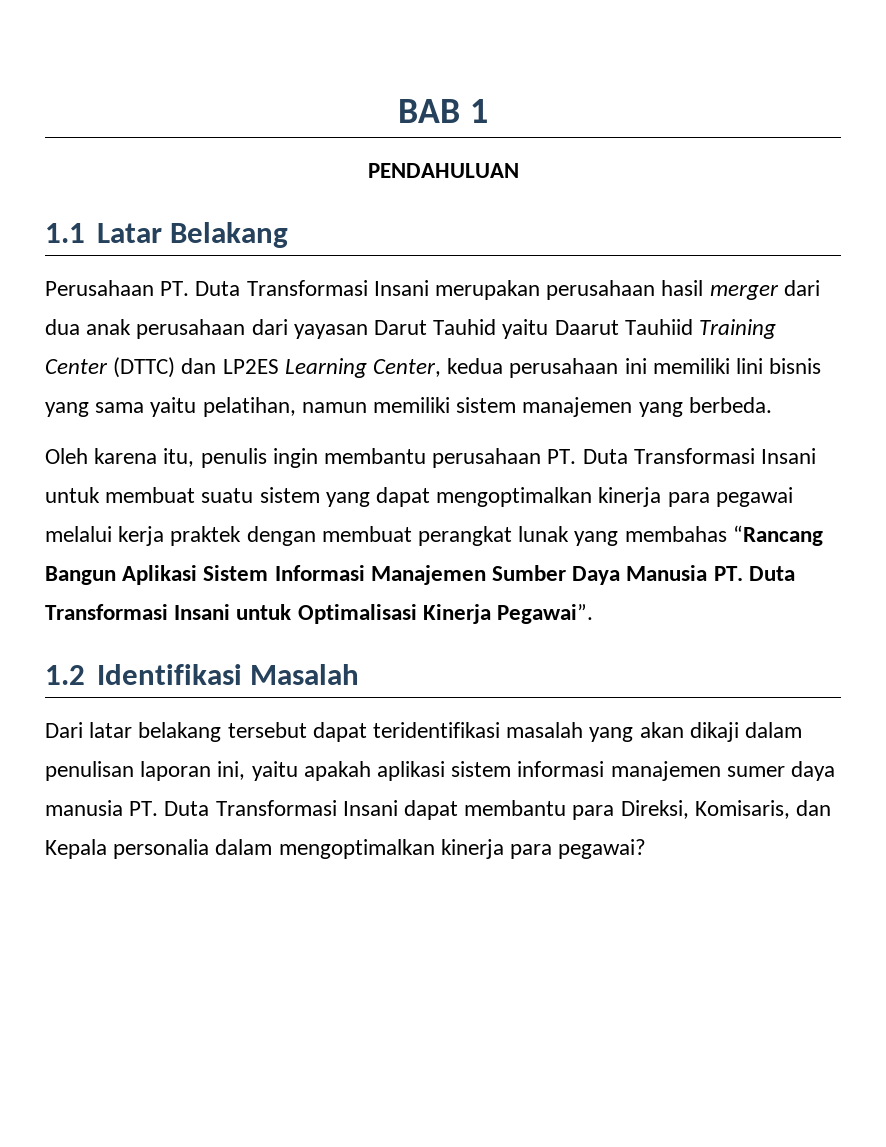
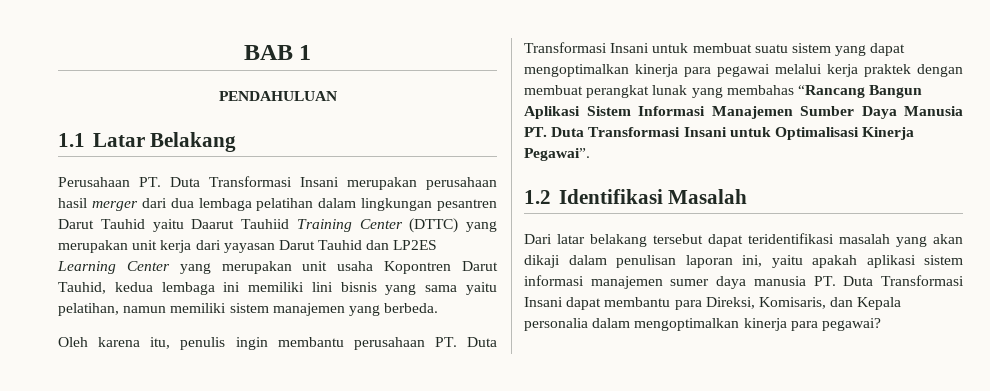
- Perusahaan PT. Duta Transformasi Insani merupakan perusahaan hasil merger dari dua anak perusahaan dari yayasan Darut Tauhid yaitu Daarut Tauhiid Training Center (DTTC) dan LP2ES Learning Center, kedua perusahaan ini memiliki lini bisnis yang sama yaitu pelatihan, namun memiliki sistem manajemen yang berbeda.
+ Perusahaan PT. Duta Transformasi Insani merupakan perusahaan hasil merger dari dua lembaga pelatihan dalam lingkungan pesantren Darut Tauhid yaitu Daarut Tauhiid Training Center (DTTC) yang merupakan unit kerja dari yayasan Darut Tauhid dan LP2ES Learning Center yang merupakan unit usaha Kopontren Darut Tauhid, kedua lembaga ini memiliki lini bisnis yang sama yaitu pelatihan, namun memiliki sistem manajemen yang berbeda.

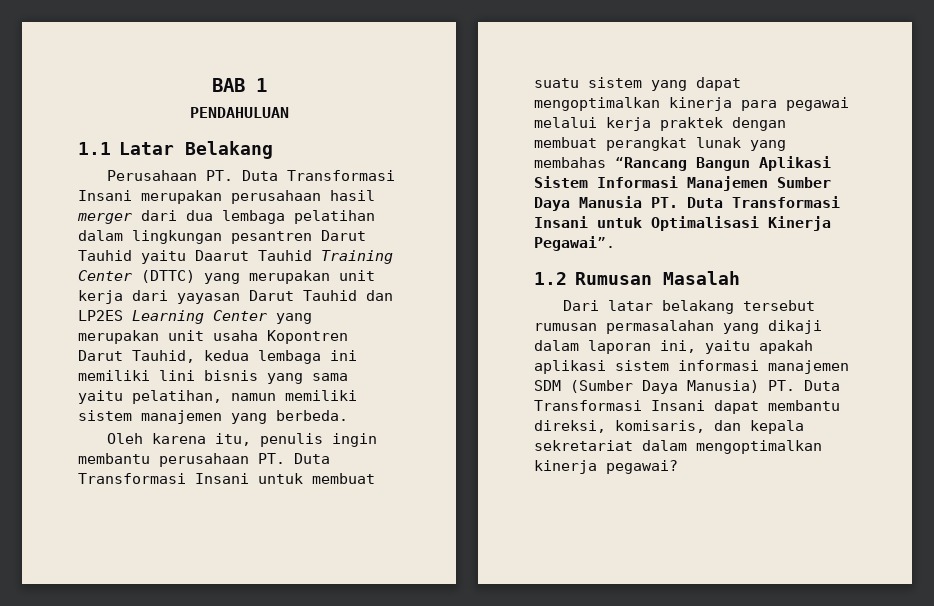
- Perusahaan PT. Duta Transformasi Insani merupakan perusahaan hasil merger dari dua lembaga pelatihan dalam lingkungan pesantren Darut Tauhid yaitu Daarut Tauhiid Training Center (DTTC) yang merupakan unit kerja dari yayasan Darut Tauhid dan LP2ES Learning Center yang merupakan unit usaha Kopontren Darut Tauhid, kedua lembaga ini memiliki lini bisnis yang sama yaitu pelatihan, namun memiliki sistem manajemen yang berbeda.
+ Perusahaan PT. Duta Transformasi Insani merupakan perusahaan hasil merger dari dua lembaga pelatihan dalam lingkungan pesantren Darut Tauhid yaitu Daarut Tauhid Training Center (DTTC) yang merupakan unit kerja dari yayasan Darut Tauhid dan LP2ES Learning Center yang merupakan unit usaha Kopontren Darut Tauhid, kedua lembaga ini memiliki lini bisnis yang sama yaitu pelatihan, namun memiliki sistem manajemen yang berbeda.
- 1.2 Identifikasi Masalah
+ 1.2 Rumusan Masalah
- Dari latar belakang tersebut dapat teridentifikasi masalah yang akan dikaji dalam penulisan laporan ini, yaitu apakah aplikasi sistem informasi manajemen sumer daya manusia PT. Duta Transformasi Insani dapat membantu para Direksi, Komisaris, dan Kepala personalia dalam mengoptimalkan kinerja para pegawai?
+ Dari latar belakang tersebut rumusan permasalahan yang dikaji dalam laporan ini, yaitu apakah aplikasi sistem informasi manajemen SDM (Sumber Daya Manusia) PT. Duta Transformasi Insani dapat membantu direksi, komisaris, dan kepala sekretariat dalam mengoptimalkan kinerja pegawai?

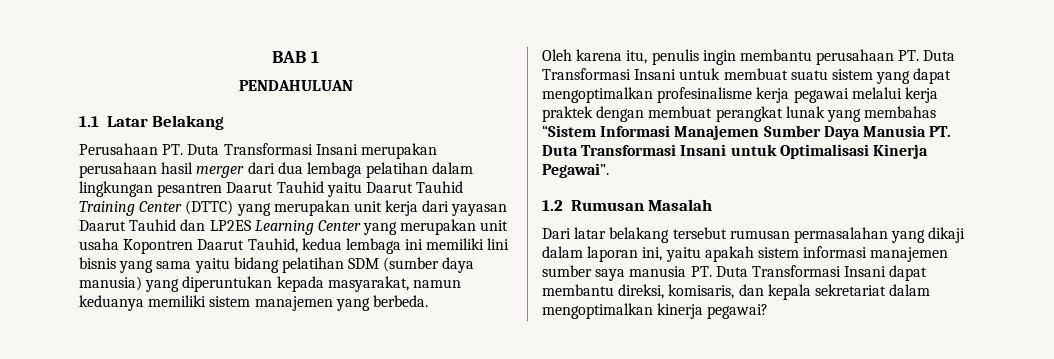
- Perusahaan PT. Duta Transformasi Insani merupakan perusahaan hasil merger dari dua lembaga pelatihan dalam lingkungan pesantren Darut Tauhid yaitu Daarut Tauhid Training Center (DTTC) yang merupakan unit kerja dari yayasan Darut Tauhid dan LP2ES Learning Center yang merupakan unit usaha Kopontren Darut Tauhid, kedua lembaga ini memiliki lini bisnis yang sama yaitu pelatihan, namun memiliki sistem manajemen yang berbeda.
+ Perusahaan PT. Duta Transformasi Insani merupakan perusahaan hasil merger dari dua lembaga pelatihan dalam lingkungan pesantren Daarut Tauhid yaitu Daarut Tauhid Training Center (DTTC) yang merupakan unit kerja dari yayasan Daarut Tauhid dan LP2ES Learning Center yang merupakan unit usaha Kopontren Daarut Tauhid, kedua lembaga ini memiliki lini bisnis yang sama yaitu bidang pelatihan SDM (sumber daya manusia) yang diperuntukan kepada masyarakat, namun keduanya memiliki sistem manajemen yang berbeda.
- Oleh karena itu, penulis ingin membantu perusahaan PT. Duta Transformasi Insani untuk membuat suatu sistem yang dapat mengoptimalkan kinerja para pegawai melalui kerja praktek dengan membuat perangkat lunak yang membahas “Rancang Bangun Aplikasi Sistem Informasi Manajemen Sumber Daya Manusia PT. Duta Transformasi Insani untuk Optimalisasi Kinerja Pegawai”.
+ Oleh karena itu, penulis ingin membantu perusahaan PT. Duta Transformasi Insani untuk membuat suatu sistem yang dapat mengoptimalkan profesinalisme kerja pegawai melalui kerja praktek dengan membuat perangkat lunak yang membahas “Sistem Informasi Manajemen Sumber Daya Manusia PT. Duta Transformasi Insani untuk Optimalisasi Kinerja Pegawai”.
- Dari latar belakang tersebut rumusan permasalahan yang dikaji dalam laporan ini, yaitu apakah aplikasi sistem informasi manajemen SDM (Sumber Daya Manusia) PT. Duta Transformasi Insani dapat membantu direksi, komisaris, dan kepala sekretariat dalam mengoptimalkan kinerja pegawai?
+ Dari latar belakang tersebut rumusan permasalahan yang dikaji dalam laporan ini, yaitu apakah sistem informasi manajemen sumber saya manusia PT. Duta Transformasi Insani dapat membantu direksi, komisaris, dan kepala sekretariat dalam mengoptimalkan kinerja pegawai?

